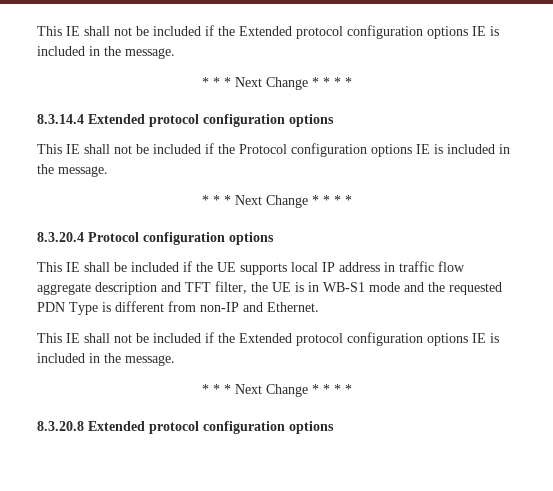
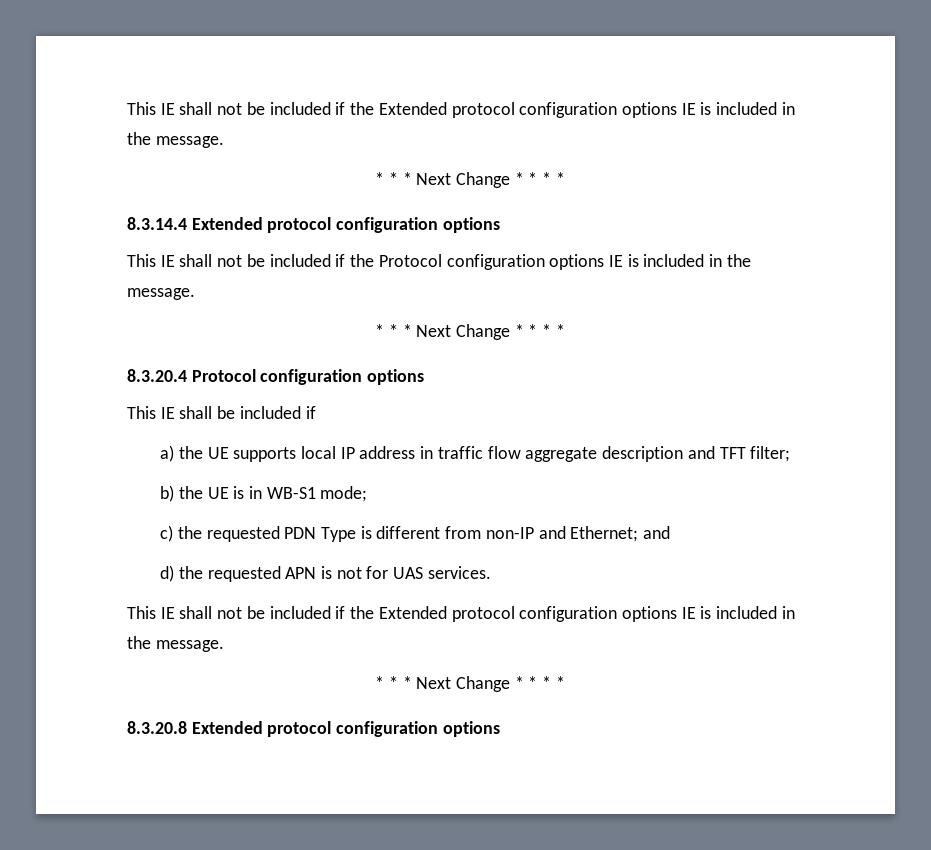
- This IE shall be included if the UE supports local IP address in traffic flow aggregate description and TFT filter, the UE is in WB-S1 mode and the requested PDN Type is different from non-IP and Ethernet.
+ This IE shall be included if
+ a) the UE supports local IP address in traffic flow aggregate description and TFT filter;
+ b) the UE is in WB-S1 mode;
+ c) the requested PDN Type is different from non-IP and Ethernet; and
+ d) the requested APN is not for UAS services.

